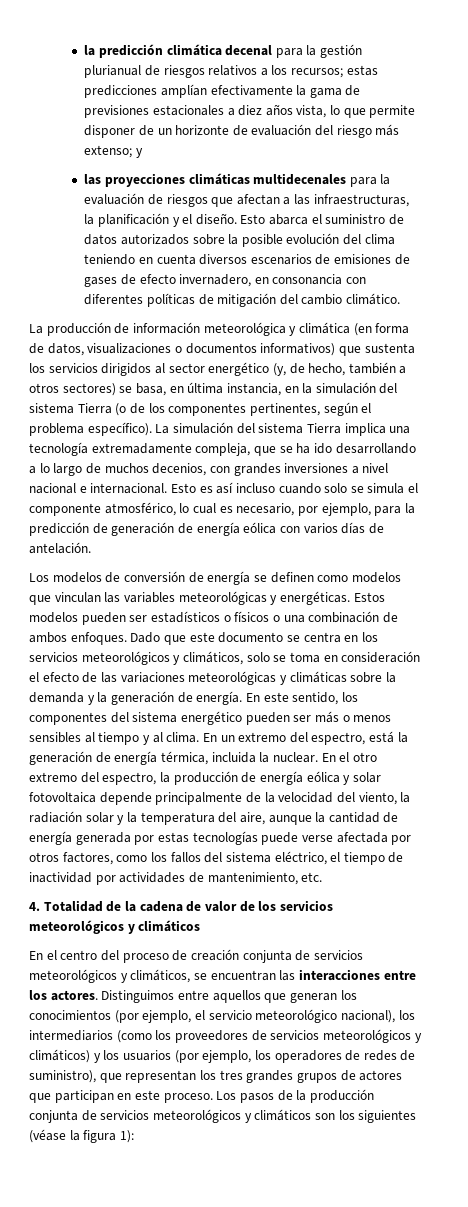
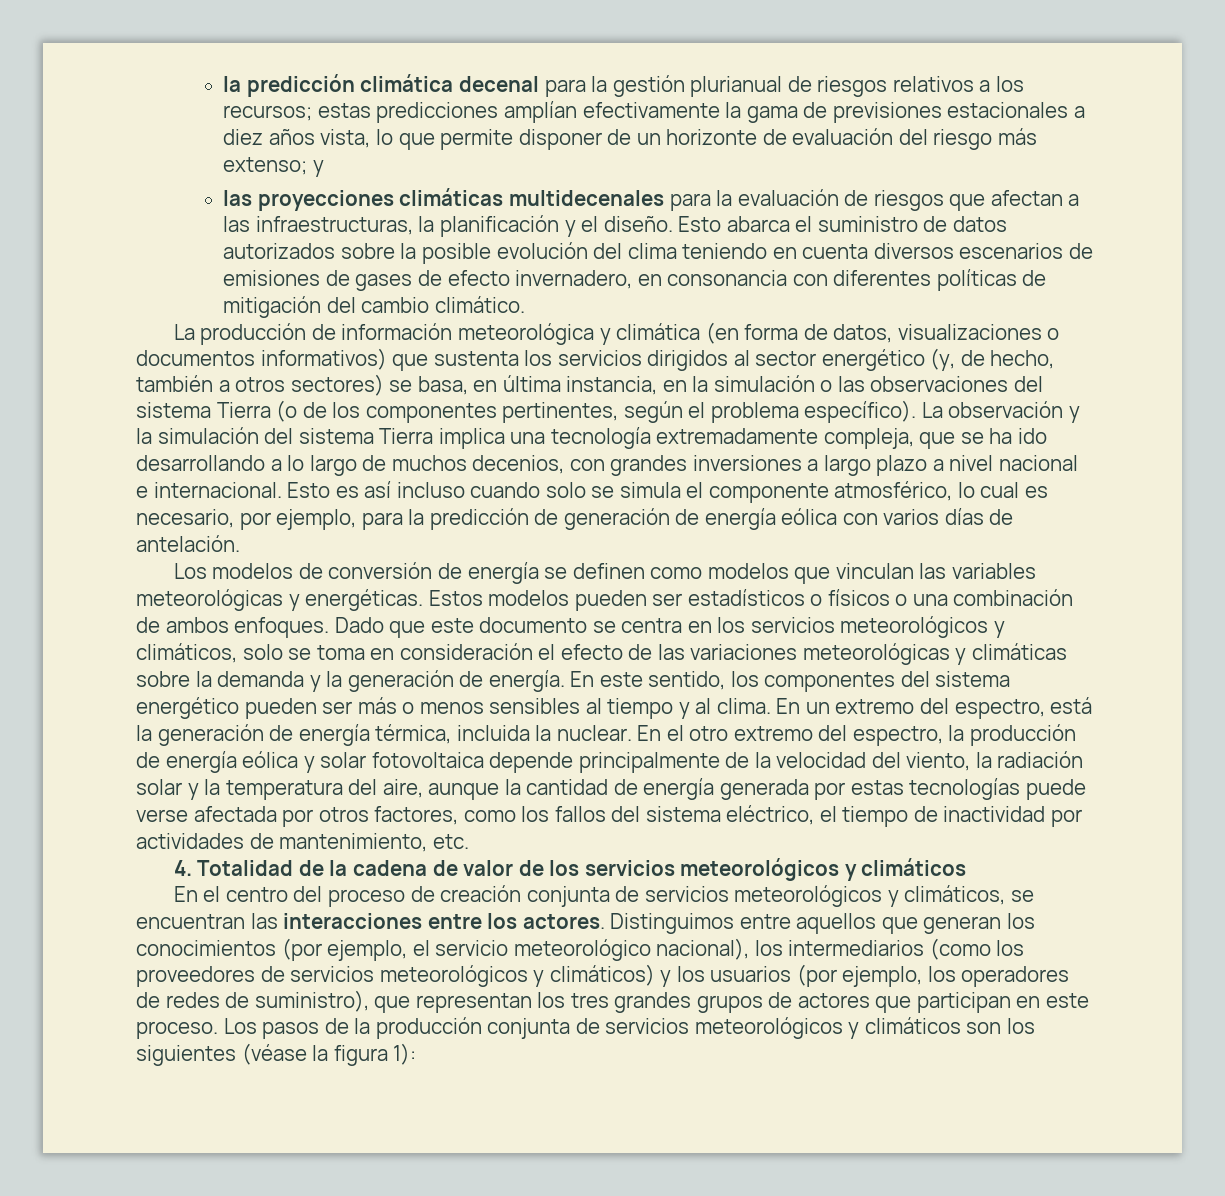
- La producción de información meteorológica y climática (en forma de datos, visualizaciones o documentos informativos) que sustenta los servicios dirigidos al sector energético (y, de hecho, también a otros sectores) se basa, en última instancia, en la simulación del sistema Tierra (o de los componentes pertinentes, según el problema específico).
+ La producción de información meteorológica y climática (en forma de datos, visualizaciones o documentos informativos) que sustenta los servicios dirigidos al sector energético (y, de hecho, también a otros sectores) se basa, en última instancia, en la simulación o las observaciones del sistema Tierra (o de los componentes pertinentes, según el problema específico).
- La simulación del sistema Tierra implica una tecnología extremadamente compleja, que se ha ido desarrollando a lo largo de muchos decenios, con grandes inversiones a nivel nacional e internacional.
+ La observación y la simulación del sistema Tierra implica una tecnología extremadamente compleja, que se ha ido desarrollando a lo largo de muchos decenios, con grandes inversiones a largo plazo a nivel nacional e internacional.

